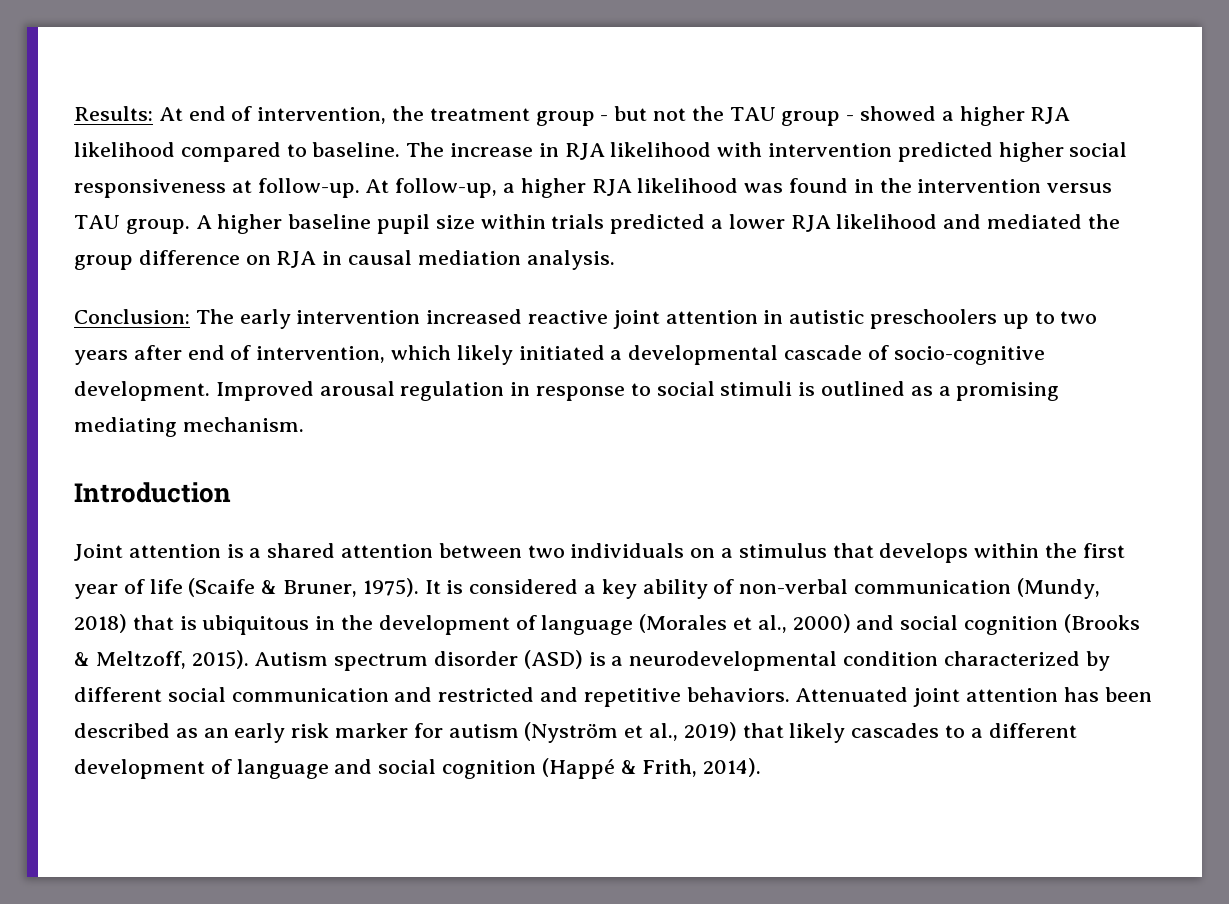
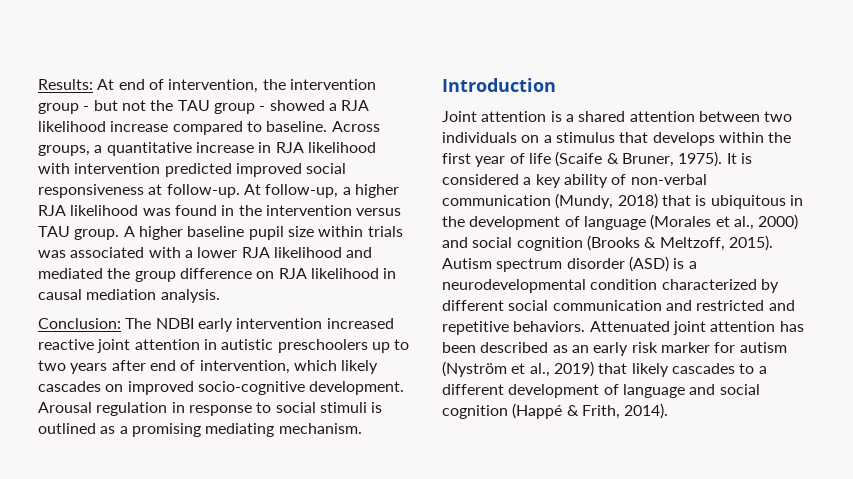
- Results: At end of intervention, the treatment group - but not the TAU group - showed a higher RJA likelihood compared to baseline.
+ Results: At end of intervention, the intervention group - but not the TAU group - showed a RJA likelihood increase compared to baseline.
- The increase in RJA likelihood with intervention predicted higher social responsiveness at follow-up.
+ Across groups, a quantitative increase in RJA likelihood with intervention predicted improved social responsiveness at follow-up.
- A higher baseline pupil size within trials predicted a lower RJA likelihood and mediated the group difference on RJA in causal mediation analysis.
+ A higher baseline pupil size within trials was associated with a lower RJA likelihood and mediated the group difference on RJA likelihood in causal mediation analysis.
- Conclusion: The early intervention increased reactive joint attention in autistic preschoolers up to two years after end of intervention, which likely initiated a developmental cascade of socio-cognitive development. Improved arousal regulation in response to social stimuli is outlined as a promising mediating mechanism.
+ Conclusion: The NDBI early intervention increased reactive joint attention in autistic preschoolers up to two years after end of intervention, which likely cascades on improved socio-cognitive development. Arousal regulation in response to social stimuli is outlined as a promising mediating mechanism.

